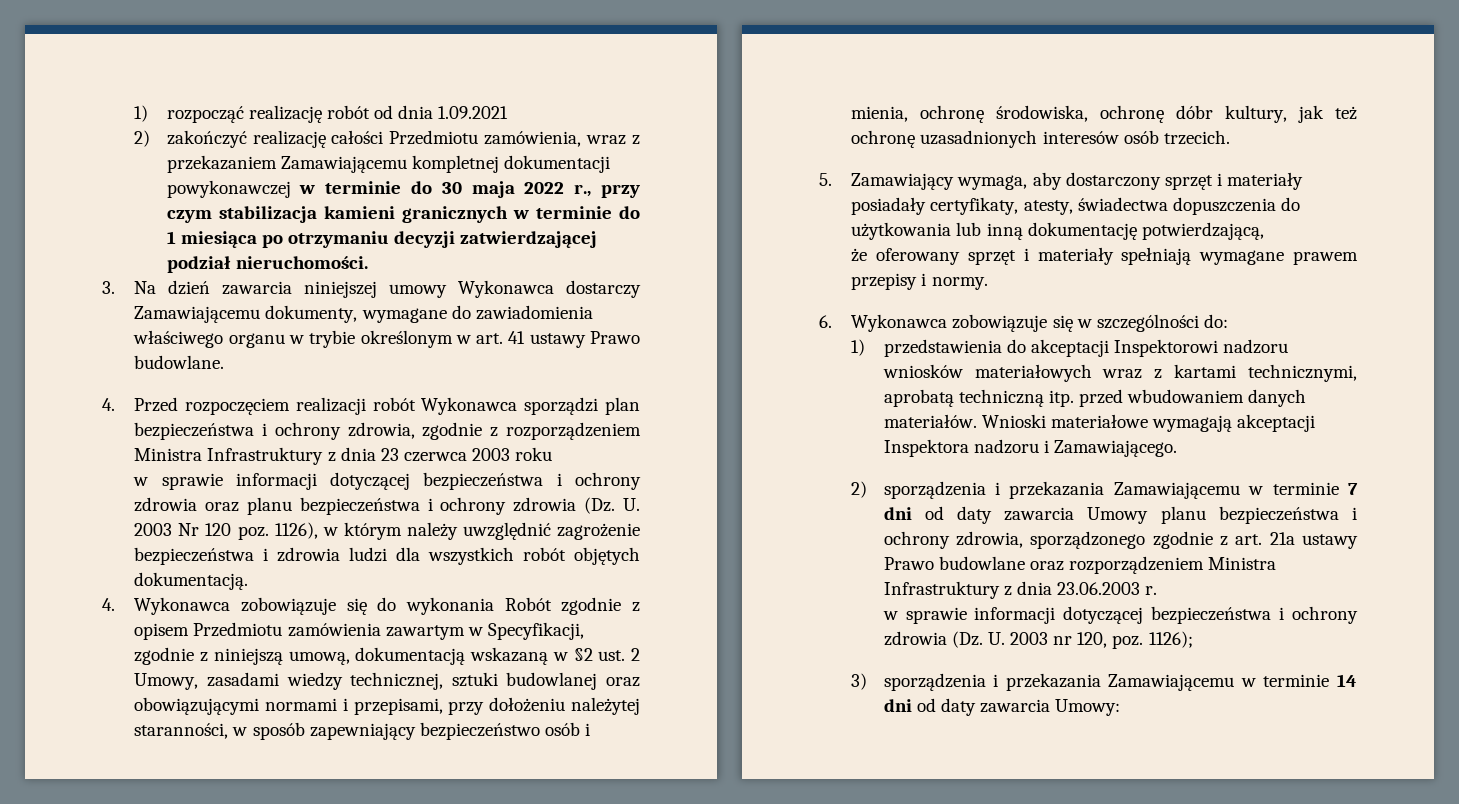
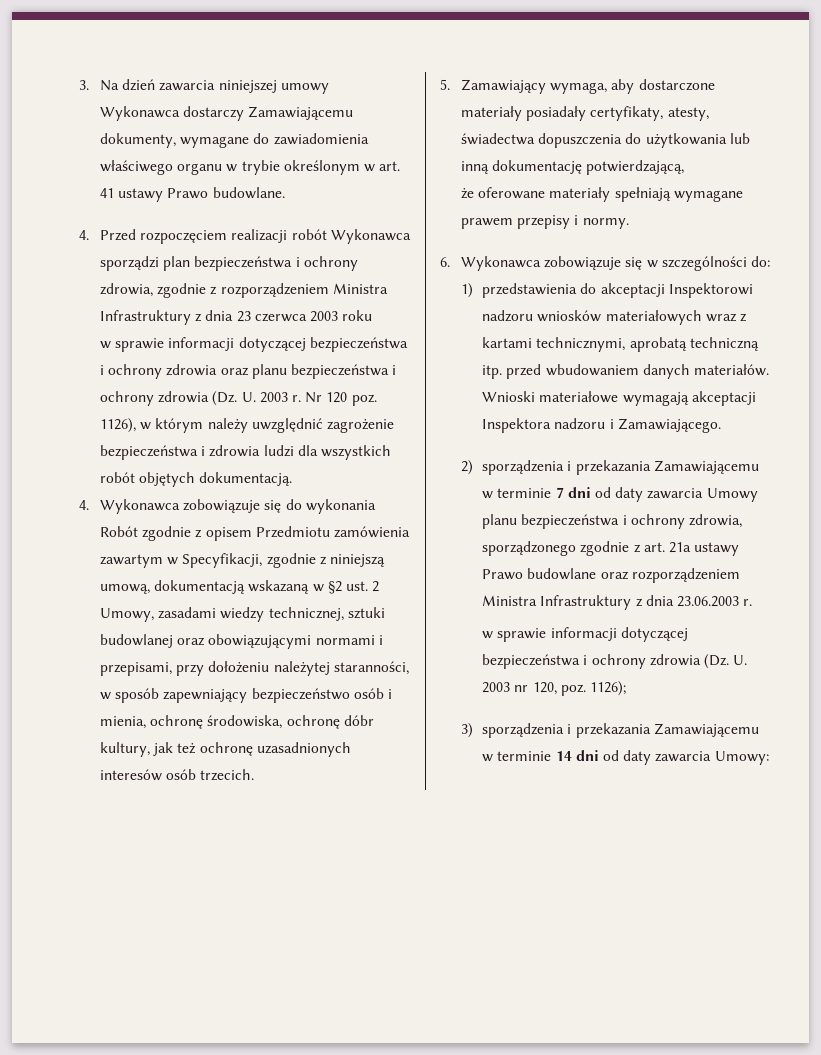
- 1) rozpocząć realizację robót od dnia 1.09.2021
- 2) zakończyć realizację całości Przedmiotu zamówienia, wraz z przekazaniem Zamawiającemu kompletnej dokumentacji powykonawczej w terminie do 30 maja 2022 r., przy czym stabilizacja kamieni granicznych w terminie do 1 miesiąca po otrzymaniu decyzji zatwierdzającej podział nieruchomości.
- w sprawie informacji dotyczącej bezpieczeństwa i ochrony zdrowia oraz planu bezpieczeństwa i ochrony zdrowia (Dz. U. 2003 Nr 120 poz. 1126), w którym należy uwzględnić zagrożenie bezpieczeństwa i zdrowia ludzi dla wszystkich robót objętych dokumentacją.
+ w sprawie informacji dotyczącej bezpieczeństwa i ochrony zdrowia oraz planu bezpieczeństwa i ochrony zdrowia (Dz. U. 2003 r. Nr 120 poz. 1126), w którym należy uwzględnić zagrożenie bezpieczeństwa i zdrowia ludzi dla wszystkich robót objętych dokumentacją.
- 5. Zamawiający wymaga, aby dostarczony sprzęt i materiały posiadały certyfikaty, atesty, świadectwa dopuszczenia do użytkowania lub inną dokumentację potwierdzającą,
+ 5. Zamawiający wymaga, aby dostarczone materiały posiadały certyfikaty, atesty, świadectwa dopuszczenia do użytkowania lub inną dokumentację potwierdzającą,
- że oferowany sprzęt i materiały spełniają wymagane prawem przepisy i normy.
+ że oferowane materiały spełniają wymagane prawem przepisy i normy.

